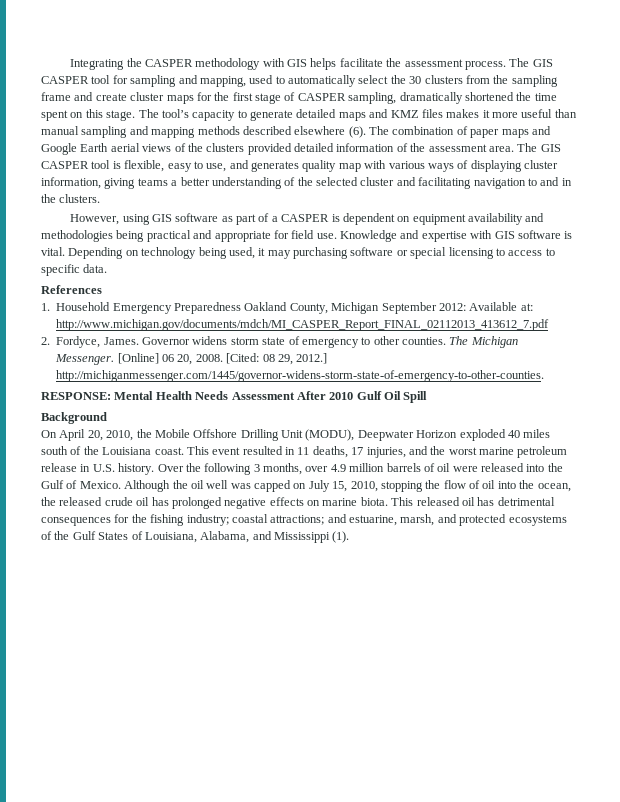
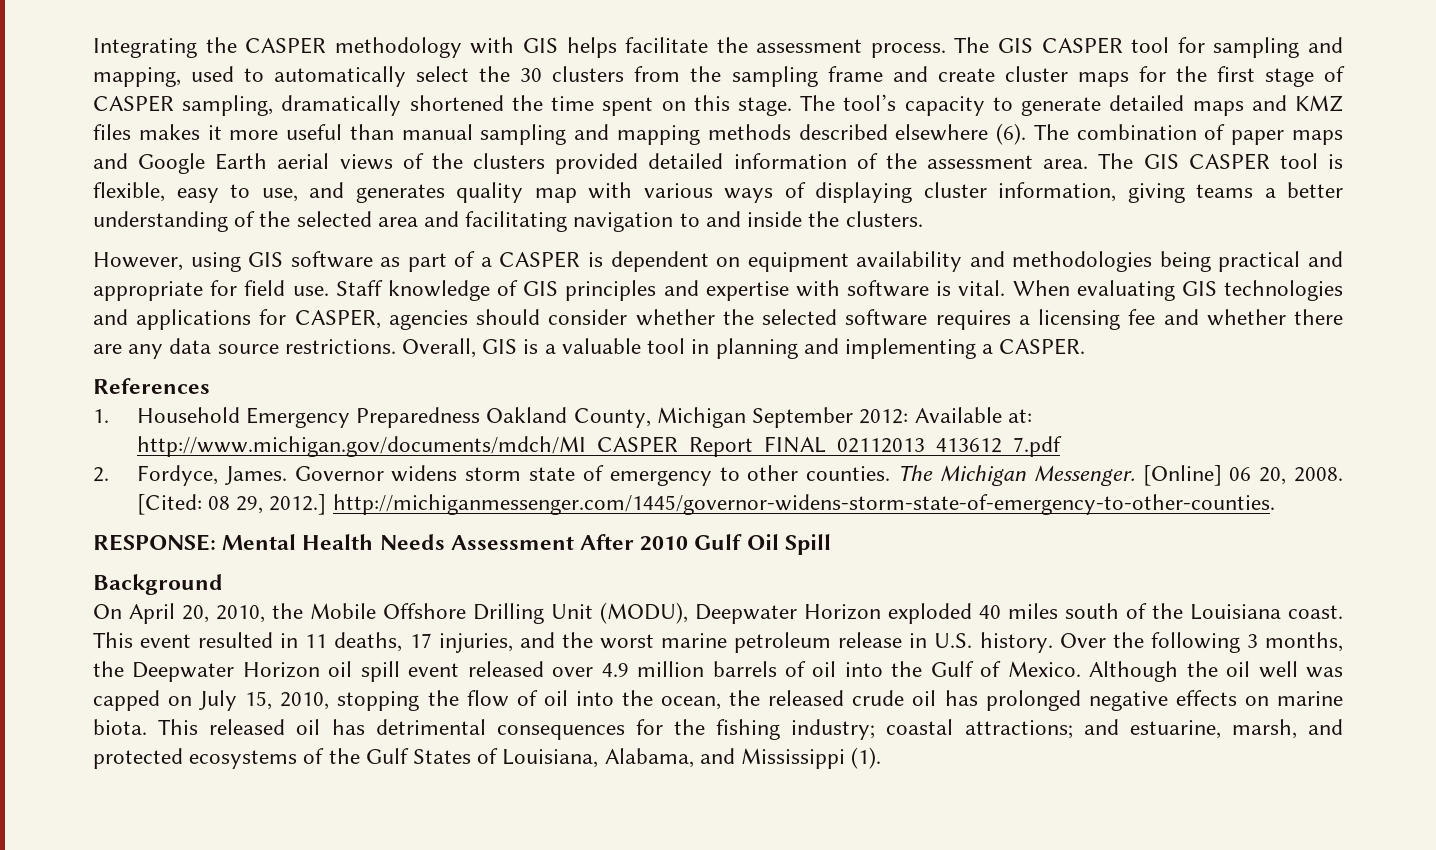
- The GIS CASPER tool is flexible, easy to use, and generates quality map with various ways of displaying cluster information, giving teams a better understanding of the selected cluster and facilitating navigation to and in the clusters.
+ The GIS CASPER tool is flexible, easy to use, and generates quality map with various ways of displaying cluster information, giving teams a better understanding of the selected area and facilitating navigation to and inside the clusters.
- Knowledge and expertise with GIS software is vital.
+ Staff knowledge of GIS principles and expertise with software is vital.
- Depending on technology being used, it may purchasing software or special licensing to access to specific data.
+ When evaluating GIS technologies and applications for CASPER, agencies should consider whether the selected software requires a licensing fee and whether there are any data source restrictions. Overall, GIS is a valuable tool in planning and implementing a CASPER.
- Over the following 3 months, over 4.9 million barrels of oil were released into the Gulf of Mexico.
+ Over the following 3 months, the Deepwater Horizon oil spill event released over 4.9 million barrels of oil into the Gulf of Mexico.

